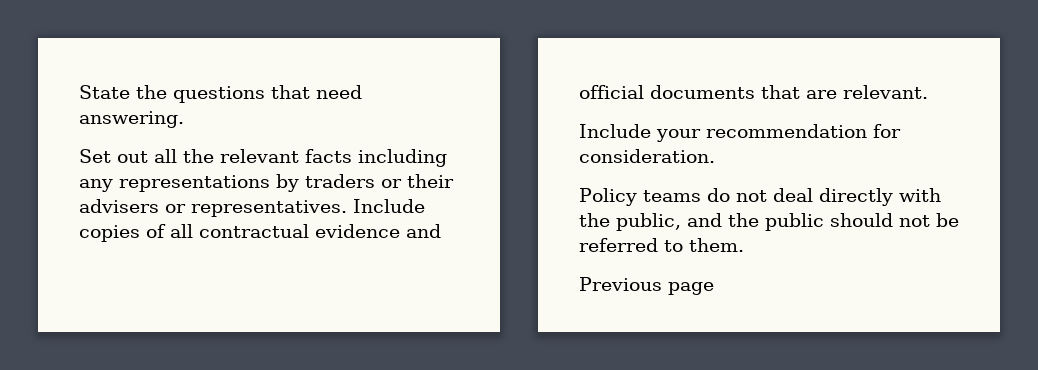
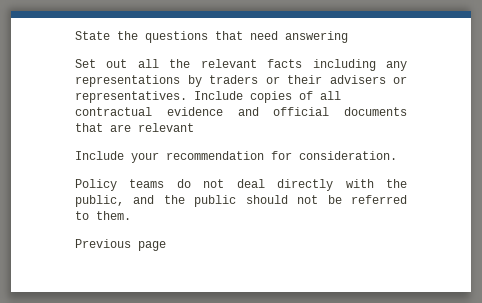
- State the questions that need answering.
+ State the questions that need answering
- Include copies of all contractual evidence and official documents that are relevant.
+ Include copies of all contractual evidence and official documents that are relevant

